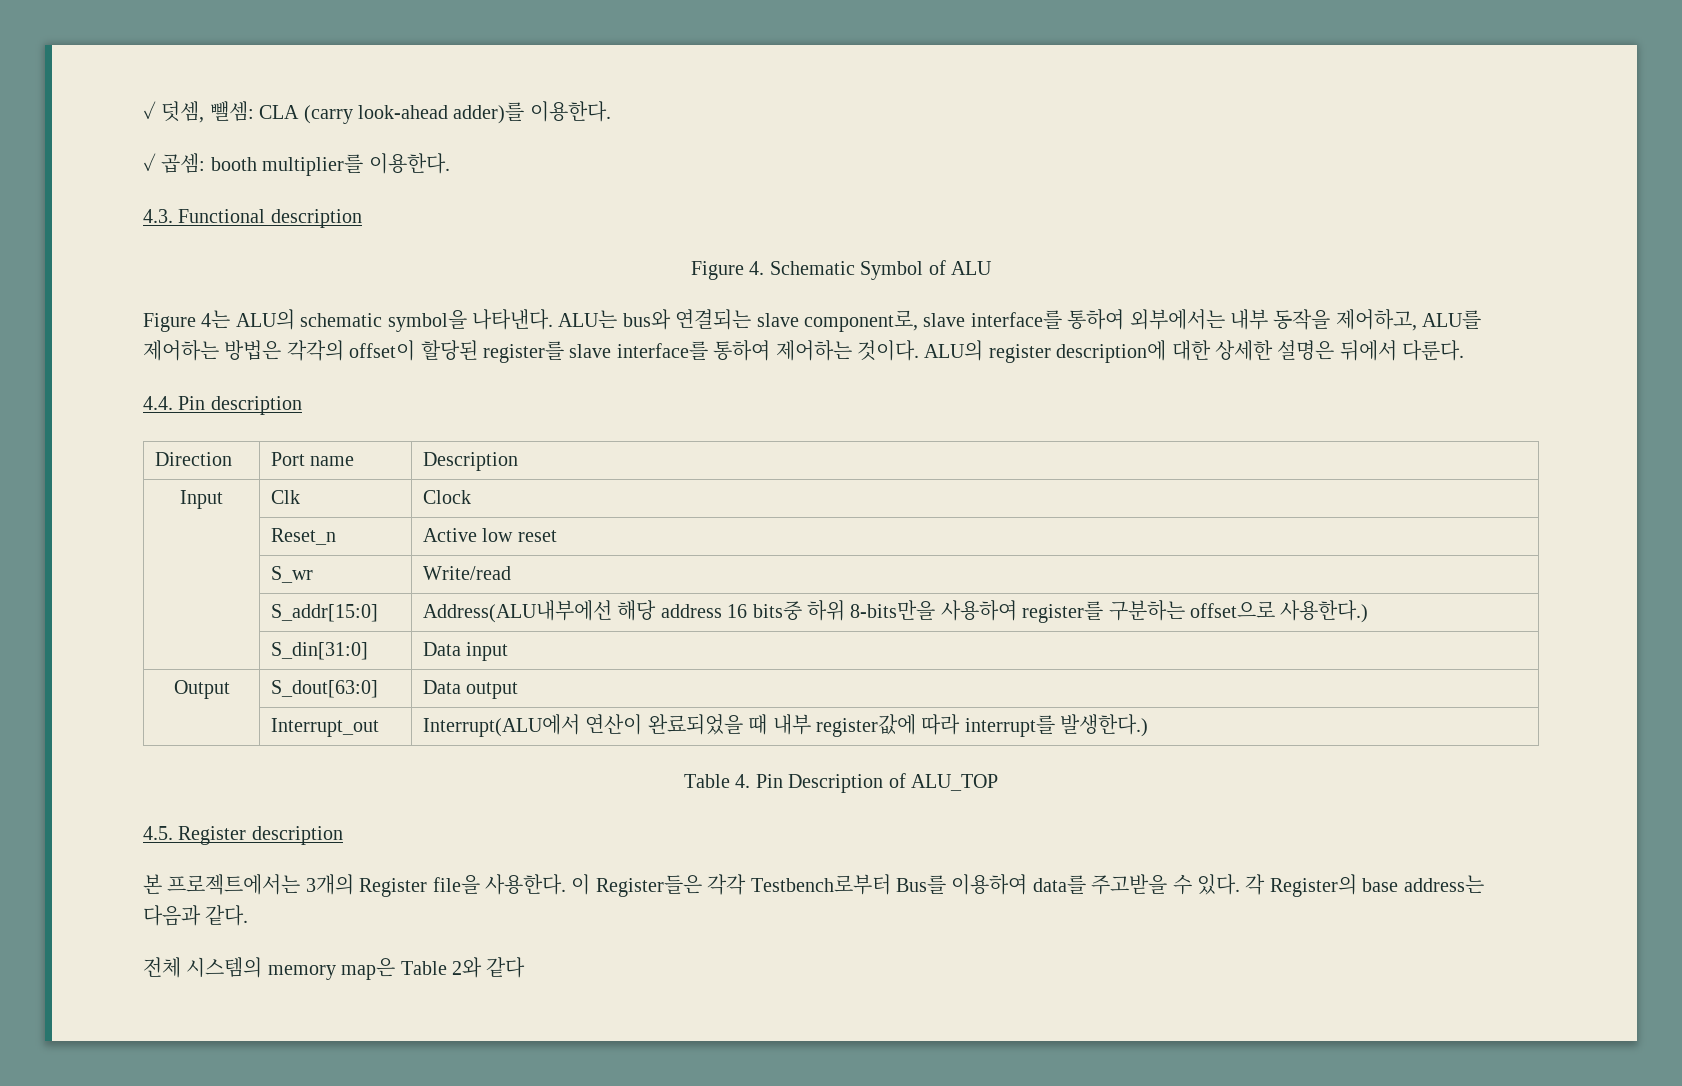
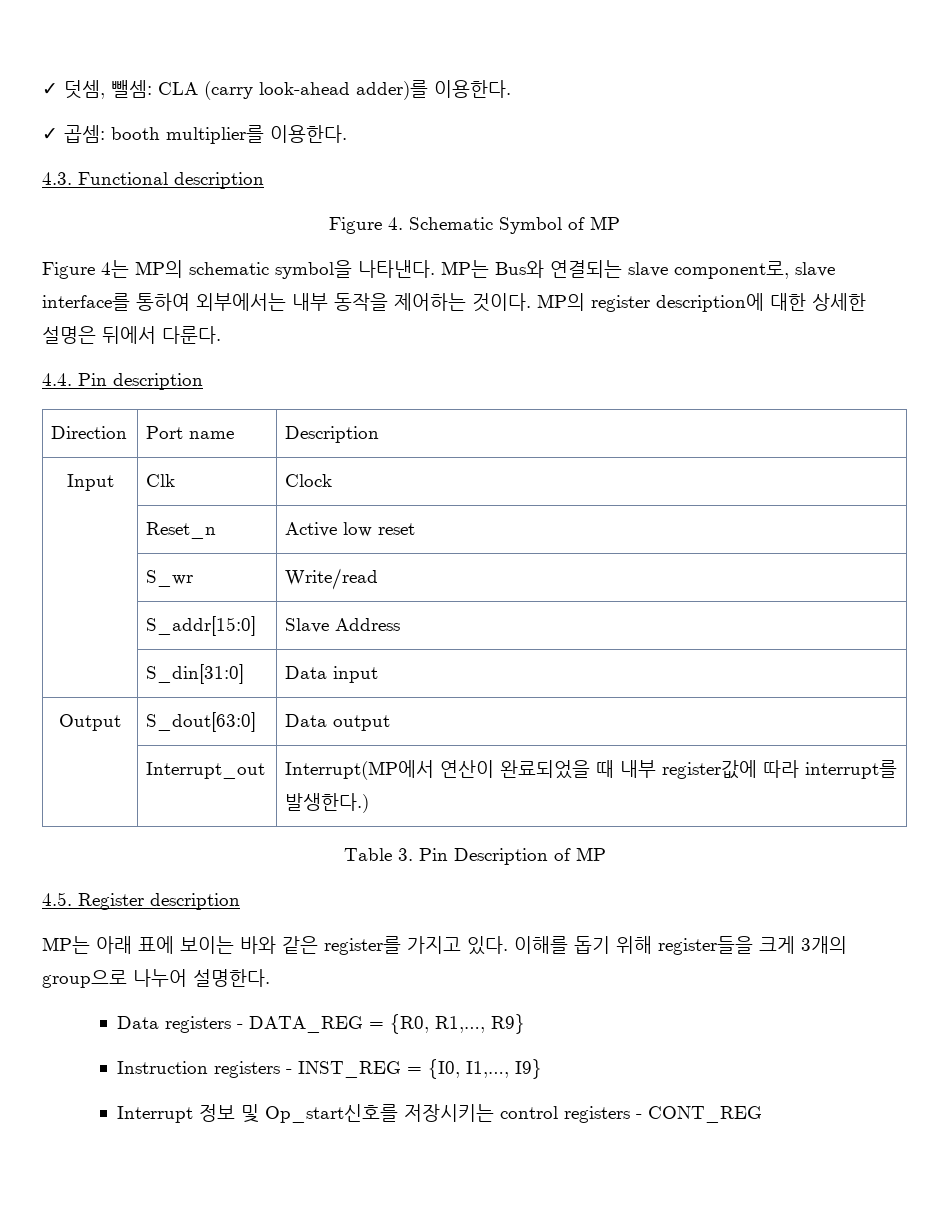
- Figure 4. Schematic Symbol of ALU
+ Figure 4. Schematic Symbol of MP
- Figure 4는 ALU의 schematic symbol을 나타낸다.
+ Figure 4는 MP의 schematic symbol을 나타낸다.
- ALU는 bus와 연결되는 slave component로, slave interface를 통하여 외부에서는 내부 동작을 제어하고, ALU를 제어하는 방법은 각각의 offset이 할당된 register를 slave interface를 통하여 제어하는 것이다.
+ MP는 Bus와 연결되는 slave component로, slave interface를 통하여 외부에서는 내부 동작을 제어하는 것이다.
- ALU의 register description에 대한 상세한 설명은 뒤에서 다룬다.
+ MP의 register description에 대한 상세한 설명은 뒤에서 다룬다.
- | S_addr[15:0] | Address(ALU내부에선 해당 address 16 bits중 하위 8-bits만을 사용하여 register를 구분하는 offset으로 사용한다.)
+ | S_addr[15:0] | Slave Address
- | Interrupt_out | Interrupt(ALU에서 연산이 완료되었을 때 내부 register값에 따라 interrupt를 발생한다.)
+ | Interrupt_out | Interrupt(MP에서 연산이 완료되었을 때 내부 register값에 따라 interrupt를 발생한다.)
- Table 4. Pin Description of ALU_TOP
+ Table 3. Pin Description of MP
- 본 프로젝트에서는 3개의 Register file을 사용한다. 이 Register들은 각각 Testbench로부터 Bus를 이용하여 data를 주고받을 수 있다. 각 Register의 base address는 다음과 같다.
- 전체 시스템의 memory map은 Table 2와 같다
+ MP는 아래 표에 보이는 바와 같은 register를 가지고 있다. 이해를 돕기 위해 register들을 크게 3개의 group으로 나누어 설명한다.
+ Data registers - DATA_REG = {R0, R1,…, R9}
+ Instruction registers - INST_REG = {I0, I1,…, I9}
+ Interrupt 정보 및 Op_start신호를 저장시키는 control registers - CONT_REG

